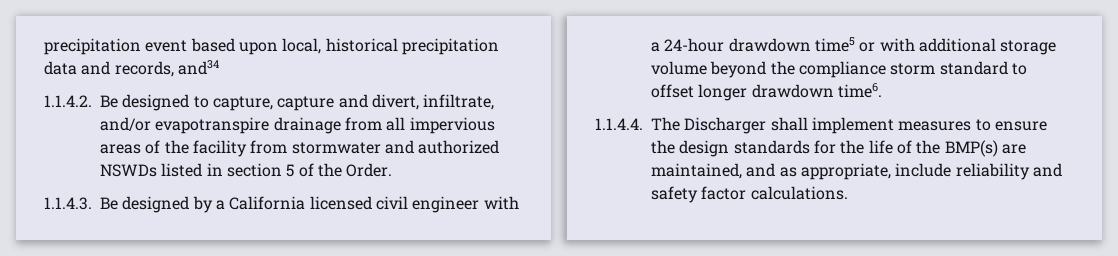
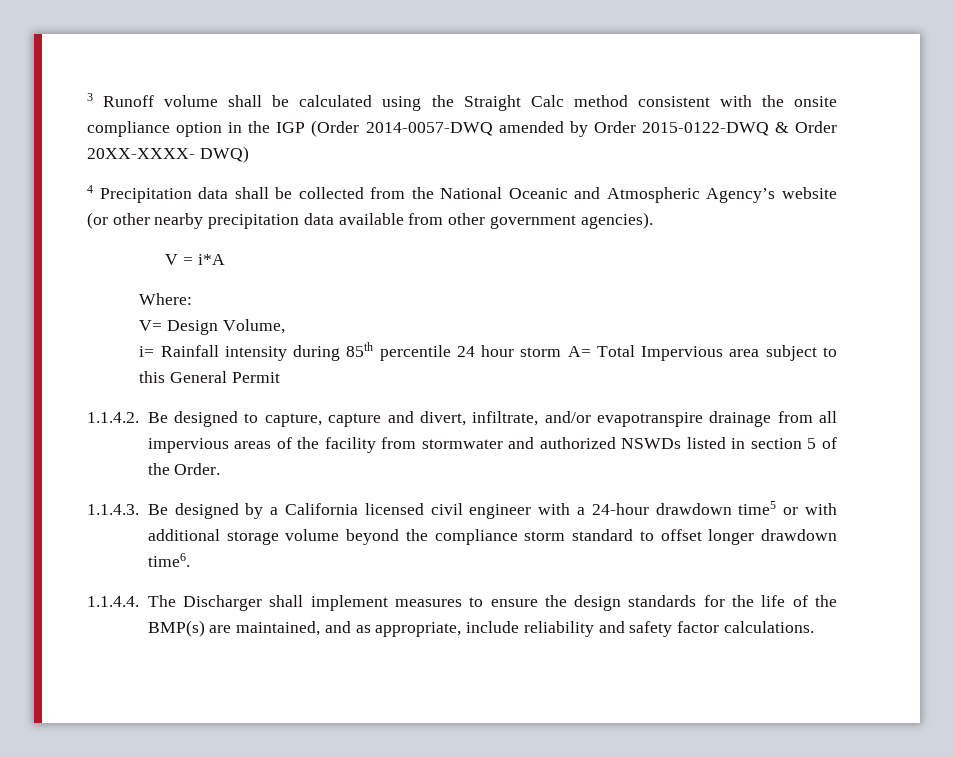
- precipitation event based upon local, historical precipitation data and records, and34
+ 3 Runoff volume shall be calculated using the Straight Calc method consistent with the onsite compliance option in the IGP (Order 2014-0057-DWQ amended by Order 2015-0122-DWQ & Order 20XX-XXXX- DWQ)
+ 4 Precipitation data shall be collected from the National Oceanic and Atmospheric Agency’s website (or other nearby precipitation data available from other government agencies).
+ V = i*A
+ Where:
+ V= Design Volume,
+ i= Rainfall intensity during 85th percentile 24 hour storm A= Total Impervious area subject to this General Permit

